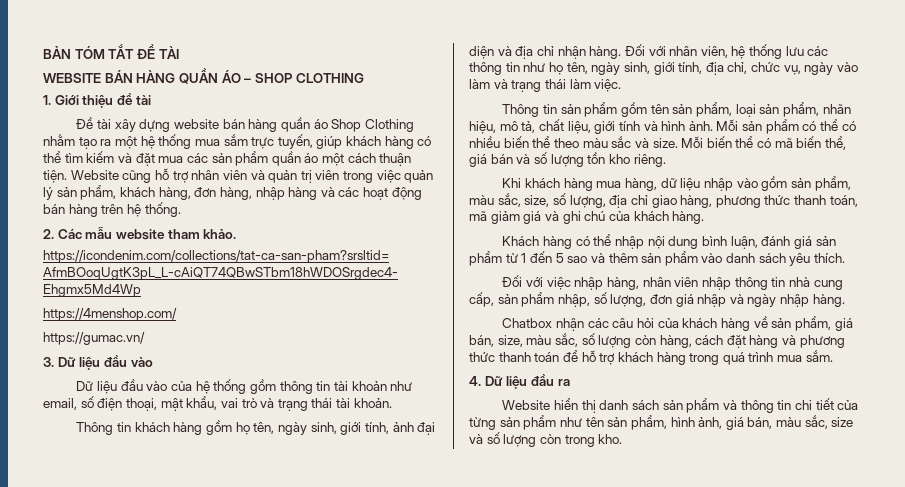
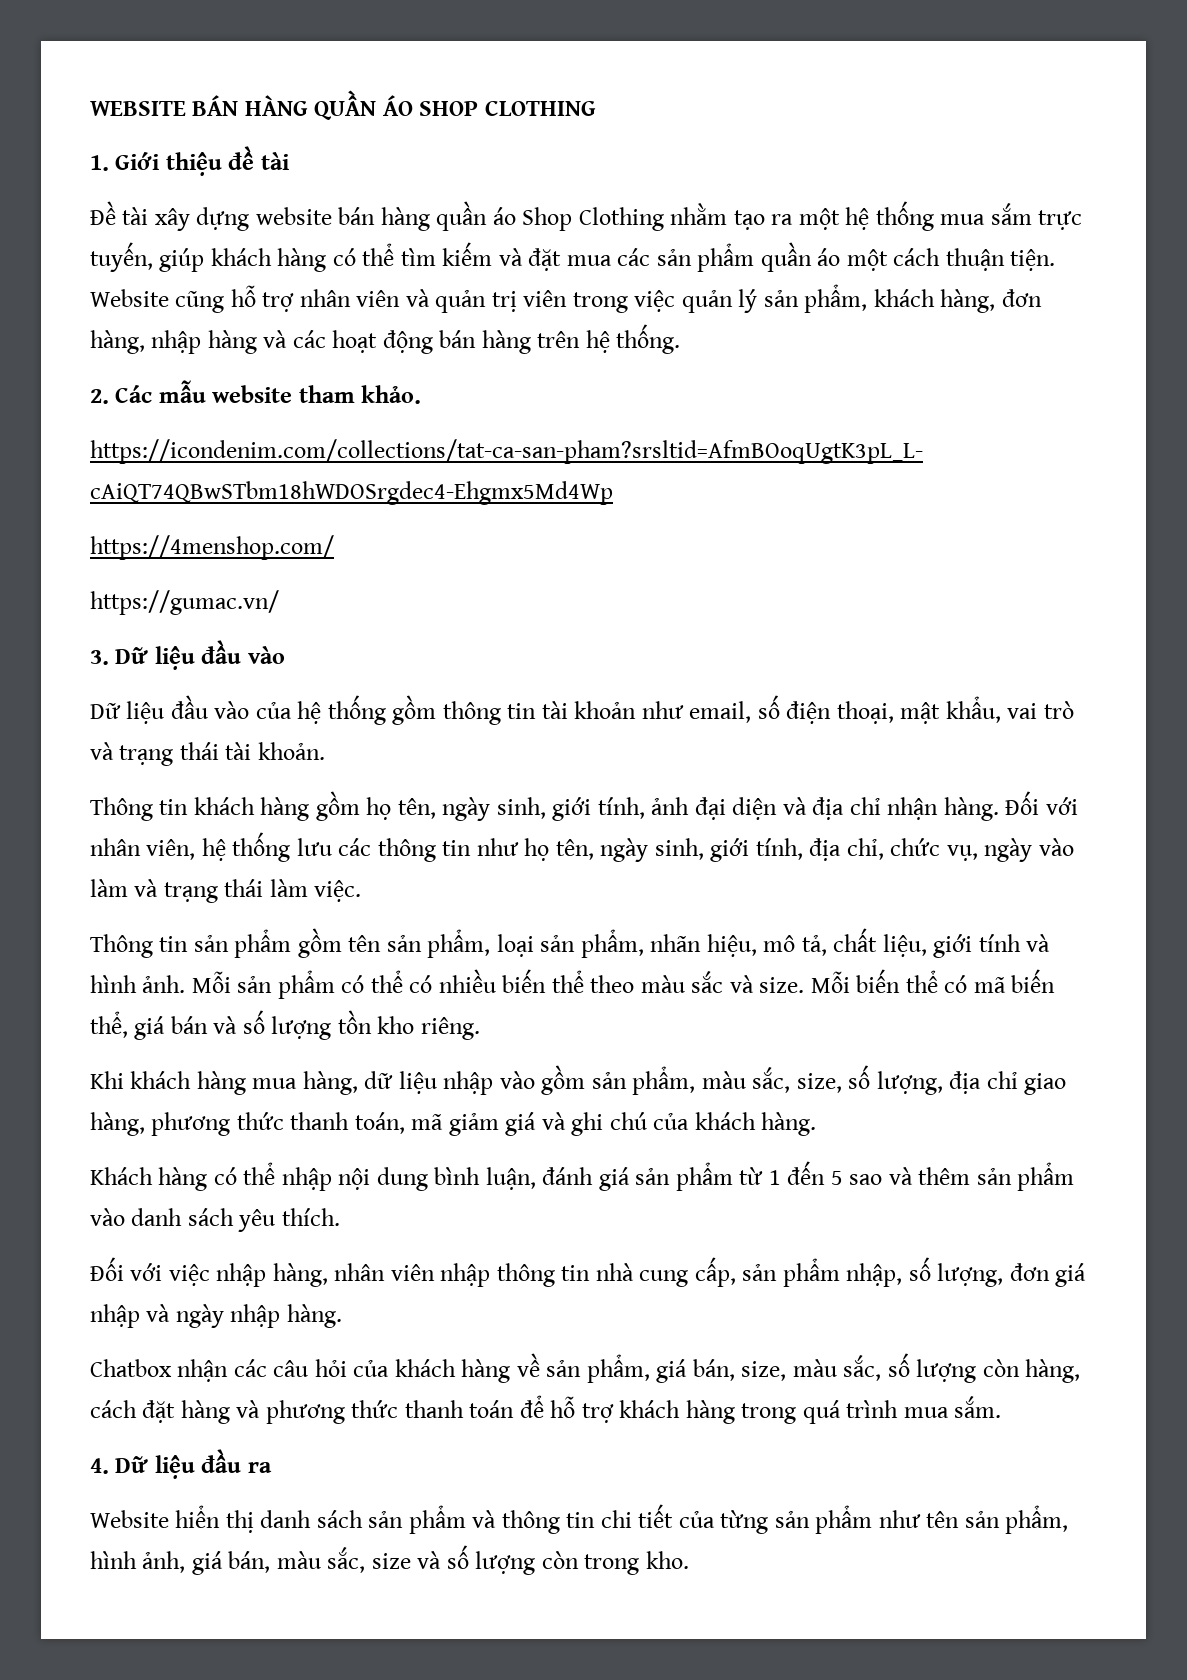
- BẢN TÓM TẮT ĐỀ TÀI
- WEBSITE BÁN HÀNG QUẦN ÁO – SHOP CLOTHING
+ WEBSITE BÁN HÀNG QUẦN ÁO SHOP CLOTHING

